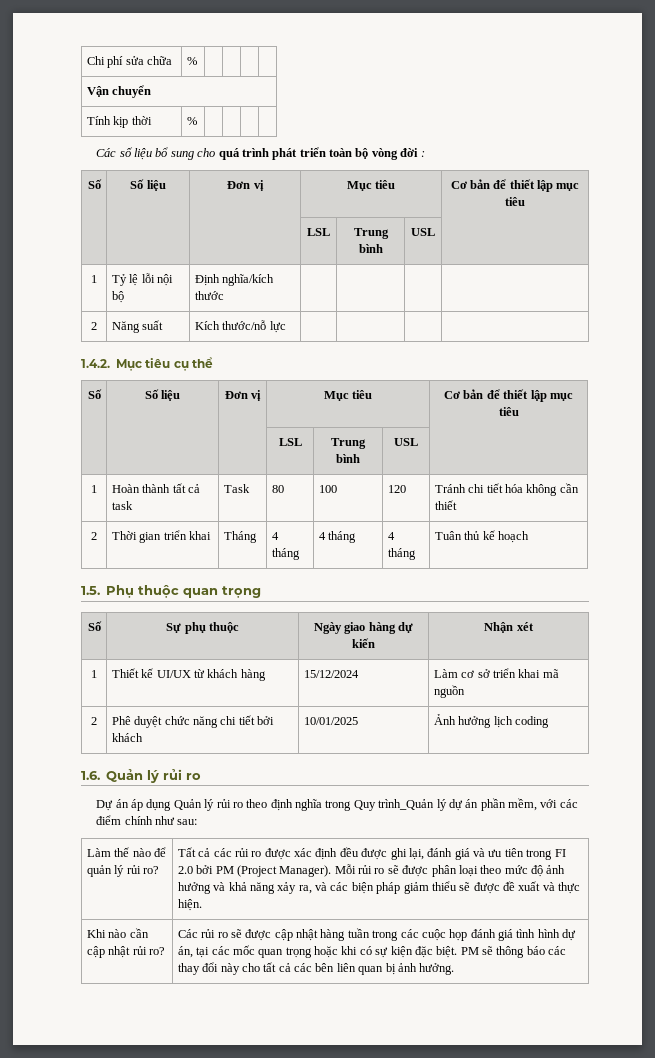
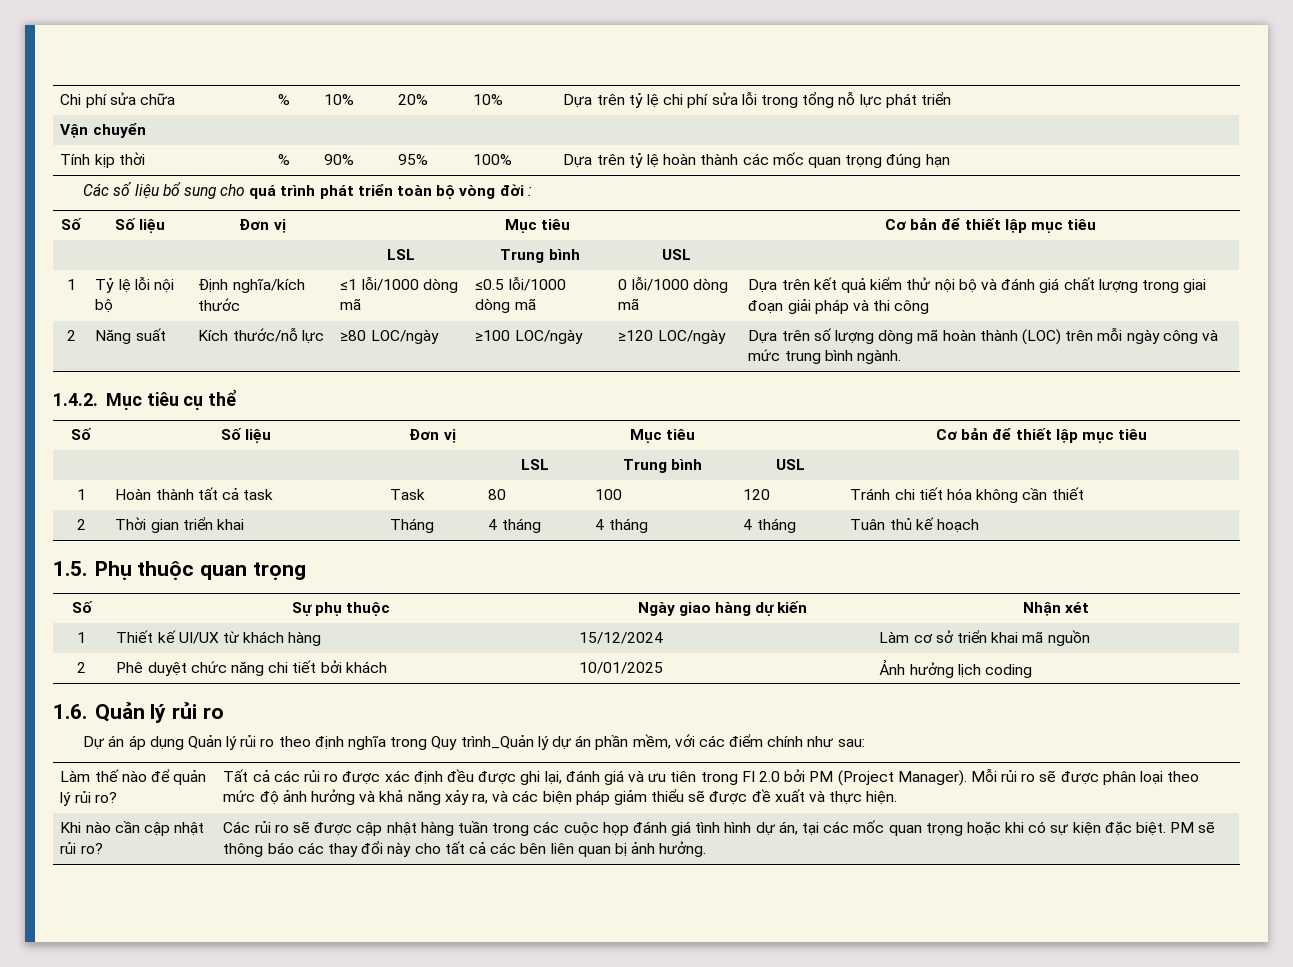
- Chi phí sửa chữa | % | | | |
+ Chi phí sửa chữa | % | 10% | 20% | 10% | Dựa trên tỷ lệ chi phí sửa lỗi trong tổng nỗ lực phát triển
- Tính kịp thời | % | | | |
+ Tính kịp thời | % | 90% | 95% | 100% | Dựa trên tỷ lệ hoàn thành các mốc quan trọng đúng hạn
+ ≤1 lỗi/1000 dòng mã | ≤0.5 lỗi/1000 dòng mã | 0 lỗi/1000 dòng mã | Dựa trên kết quả kiểm thử nội bộ và đánh giá chất lượng trong giai đoạn giải pháp và thi công
- 2 | Năng suất | Kích thước/nỗ lực | | | |
+ 2 | Năng suất | Kích thước/nỗ lực | ≥80 LOC/ngày | ≥100 LOC/ngày | ≥120 LOC/ngày | Dựa trên số lượng dòng mã hoàn thành (LOC) trên mỗi ngày công và mức trung bình ngành.

